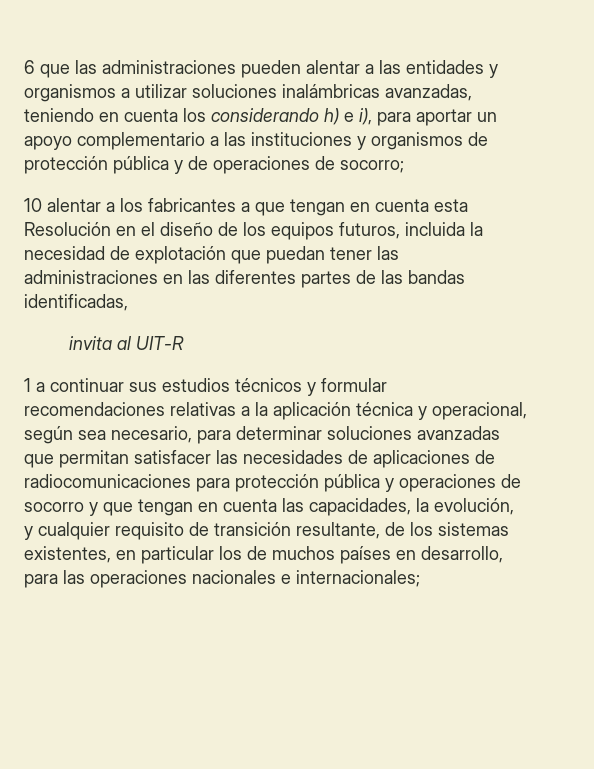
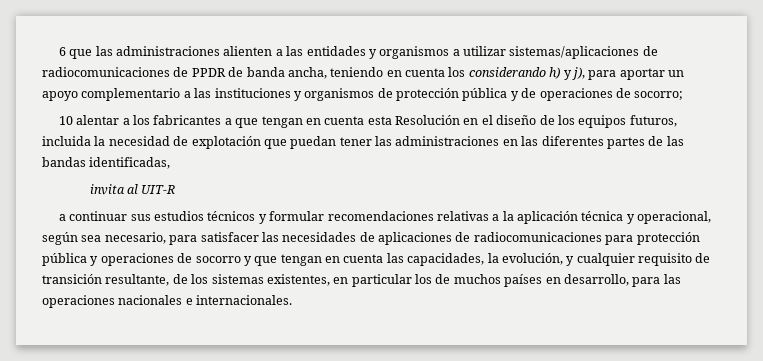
- 6 que las administraciones pueden alentar a las entidades y organismos a utilizar soluciones inalámbricas avanzadas, teniendo en cuenta los considerando h) e i), para aportar un apoyo complementario a las instituciones y organismos de protección pública y de operaciones de socorro;
+ 6 que las administraciones alienten a las entidades y organismos a utilizar sistemas/aplicaciones de radiocomunicaciones de PPDR de banda ancha, teniendo en cuenta los considerando h) y j), para aportar un apoyo complementario a las instituciones y organismos de protección pública y de operaciones de socorro;
- 1 a continuar sus estudios técnicos y formular recomendaciones relativas a la aplicación técnica y operacional, según sea necesario, para determinar soluciones avanzadas que permitan satisfacer las necesidades de aplicaciones de radiocomunicaciones para protección pública y operaciones de socorro y que tengan en cuenta las capacidades, la evolución, y cualquier requisito de transición resultante, de los sistemas existentes, en particular los de muchos países en desarrollo, para las operaciones nacionales e internacionales;
+ a continuar sus estudios técnicos y formular recomendaciones relativas a la aplicación técnica y operacional, según sea necesario, para satisfacer las necesidades de aplicaciones de radiocomunicaciones para protección pública y operaciones de socorro y que tengan en cuenta las capacidades, la evolución, y cualquier requisito de transición resultante, de los sistemas existentes, en particular los de muchos países en desarrollo, para las operaciones nacionales e internacionales.

